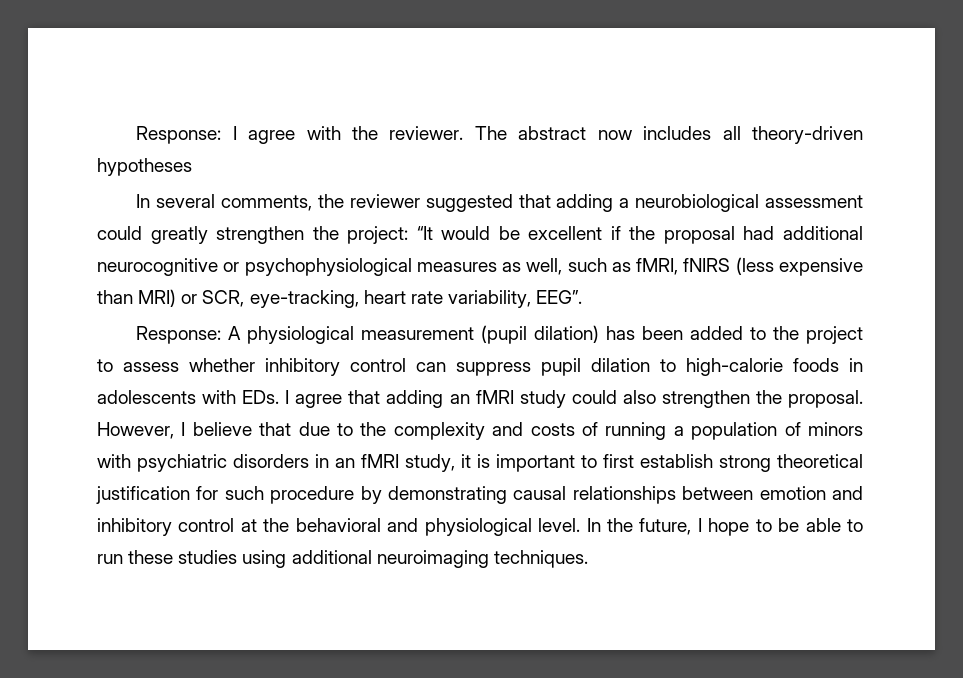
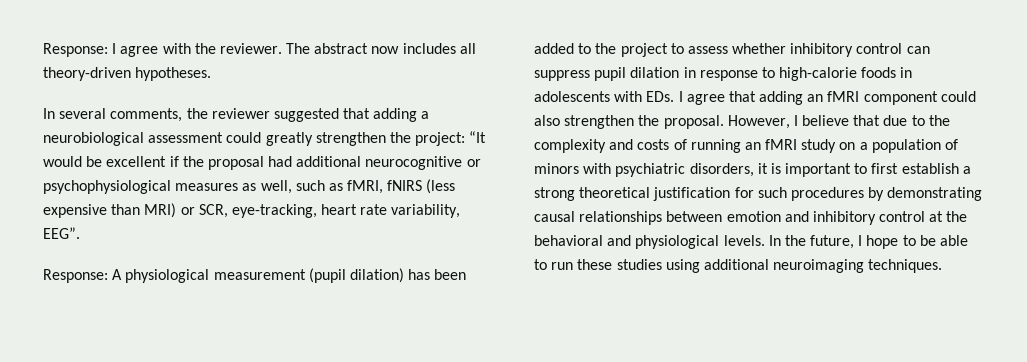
- The abstract now includes all theory-driven hypotheses
+ The abstract now includes all theory-driven hypotheses.
- Response: A physiological measurement (pupil dilation) has been added to the project to assess whether inhibitory control can suppress pupil dilation to high-calorie foods in adolescents with EDs. I agree that adding an fMRI study could also strengthen the proposal.
+ Response: A physiological measurement (pupil dilation) has been added to the project to assess whether inhibitory control can suppress pupil dilation in response to high-calorie foods in adolescents with EDs. I agree that adding an fMRI component could also strengthen the proposal.
- However, I believe that due to the complexity and costs of running a population of minors with psychiatric disorders in an fMRI study, it is important to first establish strong theoretical justification for such procedure by demonstrating causal relationships between emotion and inhibitory control at the behavioral and physiological level.
+ However, I believe that due to the complexity and costs of running an fMRI study on a population of minors with psychiatric disorders, it is important to first establish a strong theoretical justification for such procedures by demonstrating causal relationships between emotion and inhibitory control at the behavioral and physiological levels.

